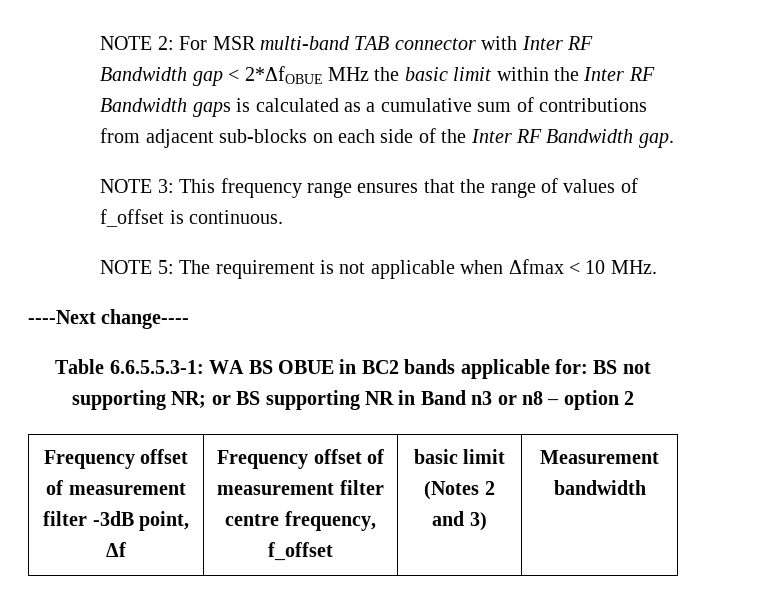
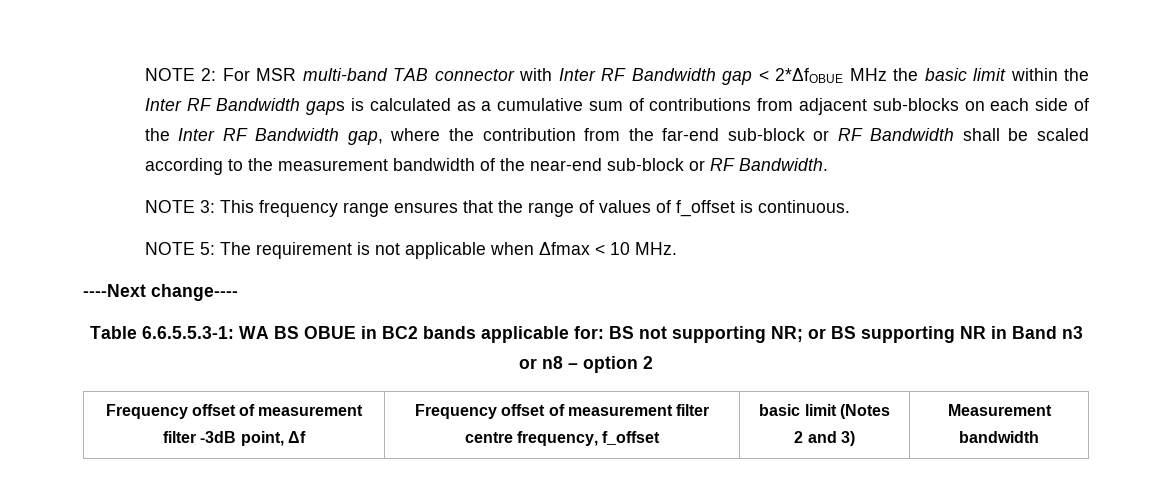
- NOTE 2: For MSR multi-band TAB connector with Inter RF Bandwidth gap < 2*ΔfOBUE MHz the basic limit within the Inter RF Bandwidth gaps is calculated as a cumulative sum of contributions from adjacent sub-blocks on each side of the Inter RF Bandwidth gap.
+ NOTE 2: For MSR multi-band TAB connector with Inter RF Bandwidth gap < 2*ΔfOBUE MHz the basic limit within the Inter RF Bandwidth gaps is calculated as a cumulative sum of contributions from adjacent sub-blocks on each side of the Inter RF Bandwidth gap, where the contribution from the far-end sub-block or RF Bandwidth shall be scaled according to the measurement bandwidth of the near-end sub-block or RF Bandwidth.

